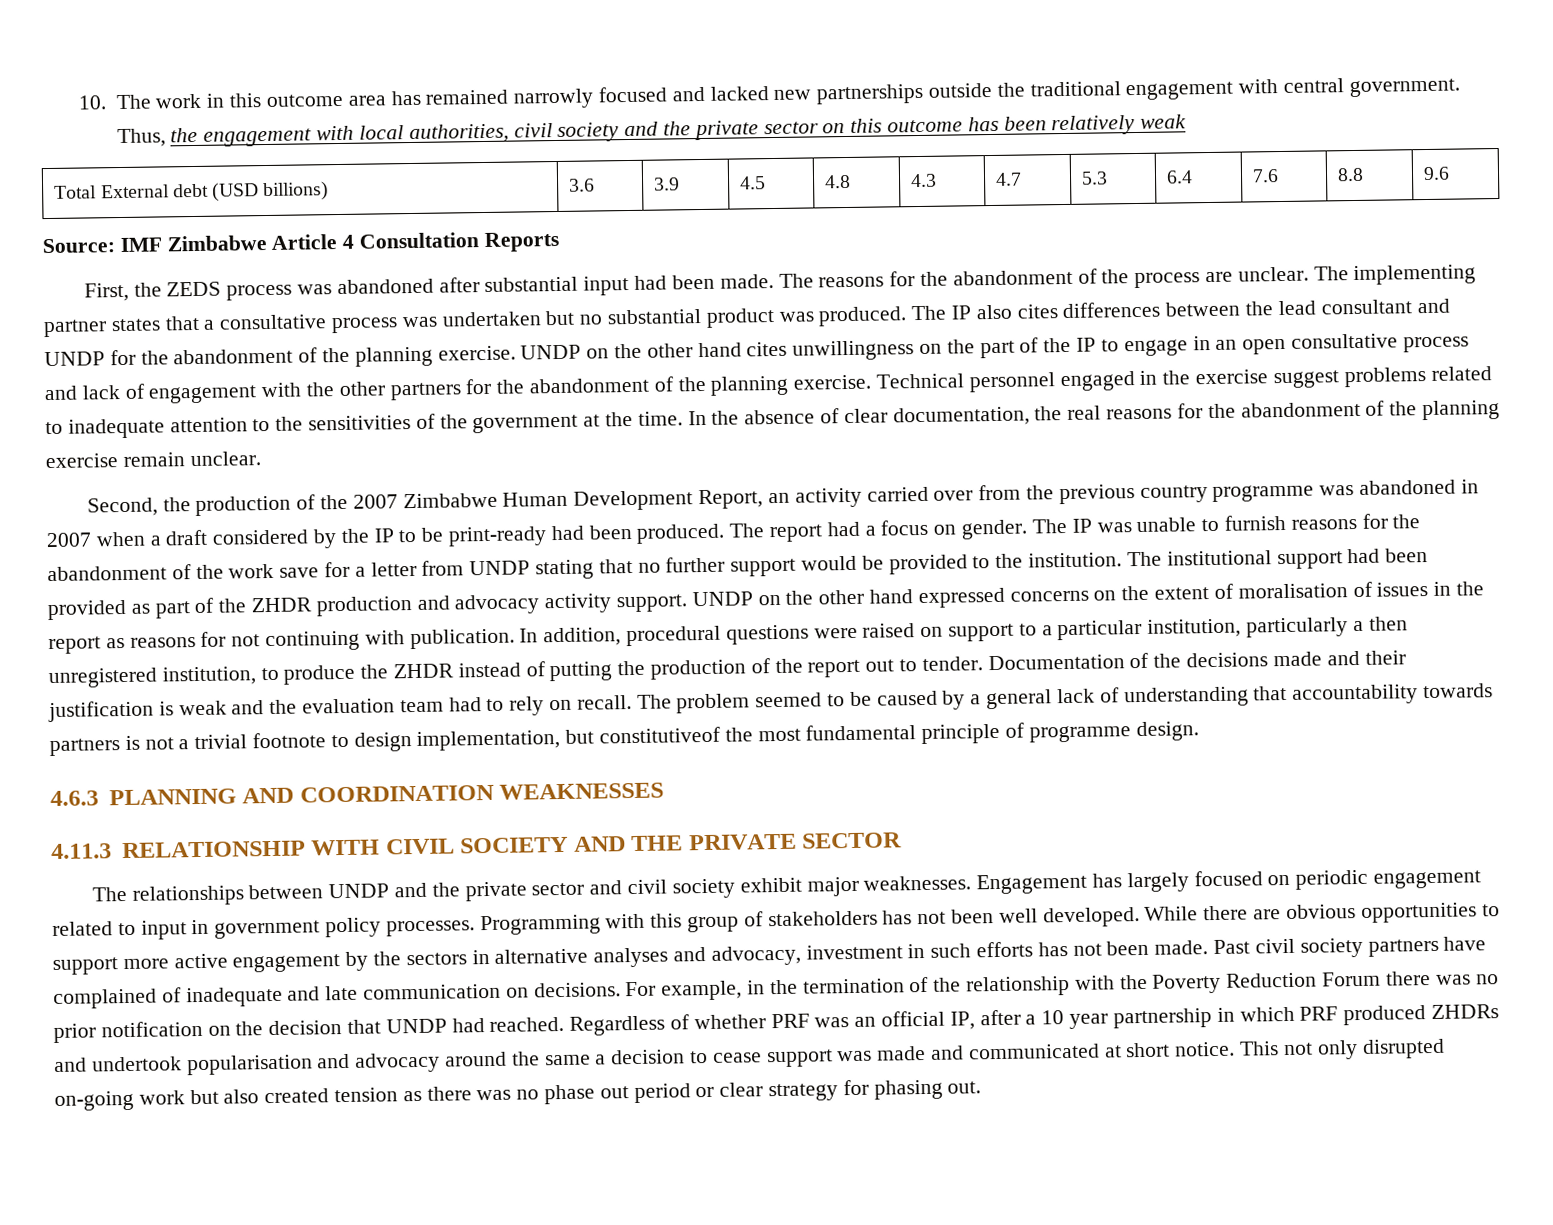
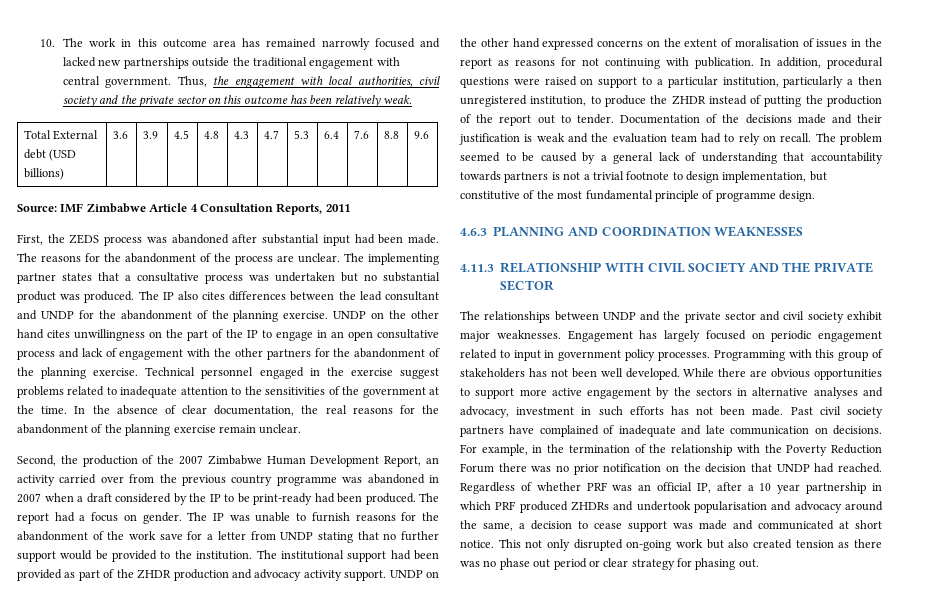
- Thus, the engagement with local authorities, civil society and the private sector on this outcome has been relatively weak
+ Thus, the engagement with local authorities, civil society and the private sector on this outcome has been relatively weak.
- Source: IMF Zimbabwe Article 4 Consultation Reports
+ Source: IMF Zimbabwe Article 4 Consultation Reports, 2011
- The problem seemed to be caused by a general lack of understanding that accountability towards partners is not a trivial footnote to design implementation, but constitutiveof the most fundamental principle of programme design.
+ The problem seemed to be caused by a general lack of understanding that accountability towards partners is not a trivial footnote to design implementation, but constitutive of the most fundamental principle of programme design.
- Regardless of whether PRF was an official IP, after a 10 year partnership in which PRF produced ZHDRs and undertook popularisation and advocacy around the same a decision to cease support was made and communicated at short notice.
+ Regardless of whether PRF was an official IP, after a 10 year partnership in which PRF produced ZHDRs and undertook popularisation and advocacy around the same, a decision to cease support was made and communicated at short notice.

